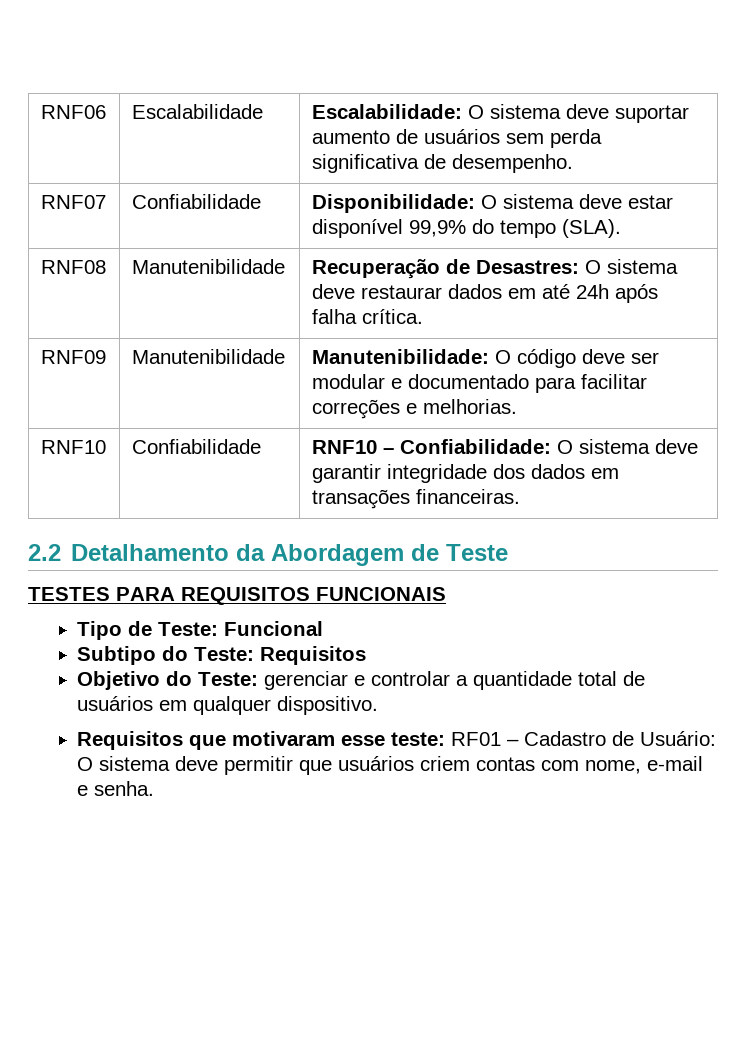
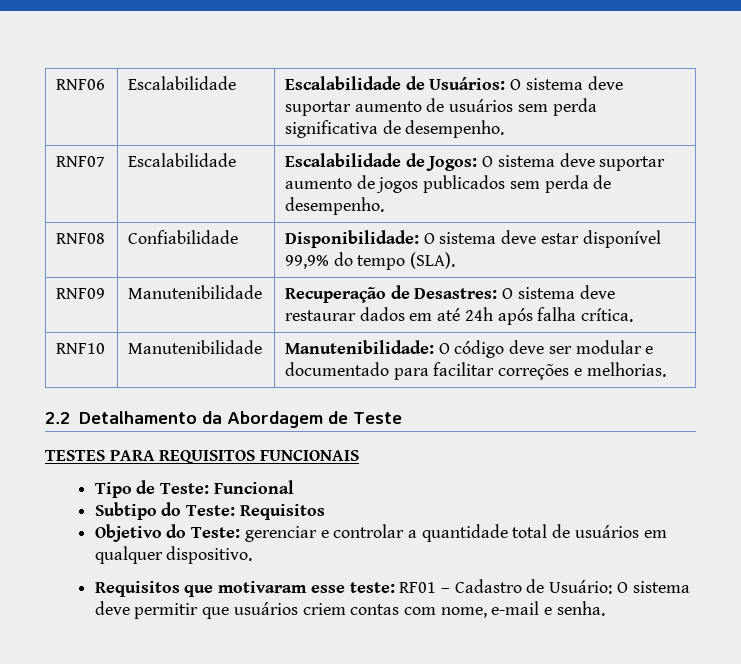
- RNF06 | Escalabilidade | Escalabilidade: O sistema deve suportar aumento de usuários sem perda significativa de desempenho.
+ RNF06 | Escalabilidade | Escalabilidade de Usuários: O sistema deve suportar aumento de usuários sem perda significativa de desempenho.
- RNF07 | Confiabilidade | Disponibilidade: O sistema deve estar disponível 99,9% do tempo (SLA).
+ RNF07 | Escalabilidade | Escalabilidade de Jogos: O sistema deve suportar aumento de jogos publicados sem perda de desempenho.
+ RNF08 | Confiabilidade | Disponibilidade: O sistema deve estar disponível 99,9% do tempo (SLA).
- RNF08 | Manutenibilidade | Recuperação de Desastres: O sistema deve restaurar dados em até 24h após falha crítica.
+ RNF09 | Manutenibilidade | Recuperação de Desastres: O sistema deve restaurar dados em até 24h após falha crítica.
- RNF09 | Manutenibilidade | Manutenibilidade: O código deve ser modular e documentado para facilitar correções e melhorias.
+ RNF10 | Manutenibilidade | Manutenibilidade: O código deve ser modular e documentado para facilitar correções e melhorias.
- RNF10 | Confiabilidade | RNF10 – Confiabilidade: O sistema deve garantir integridade dos dados em transações financeiras.

